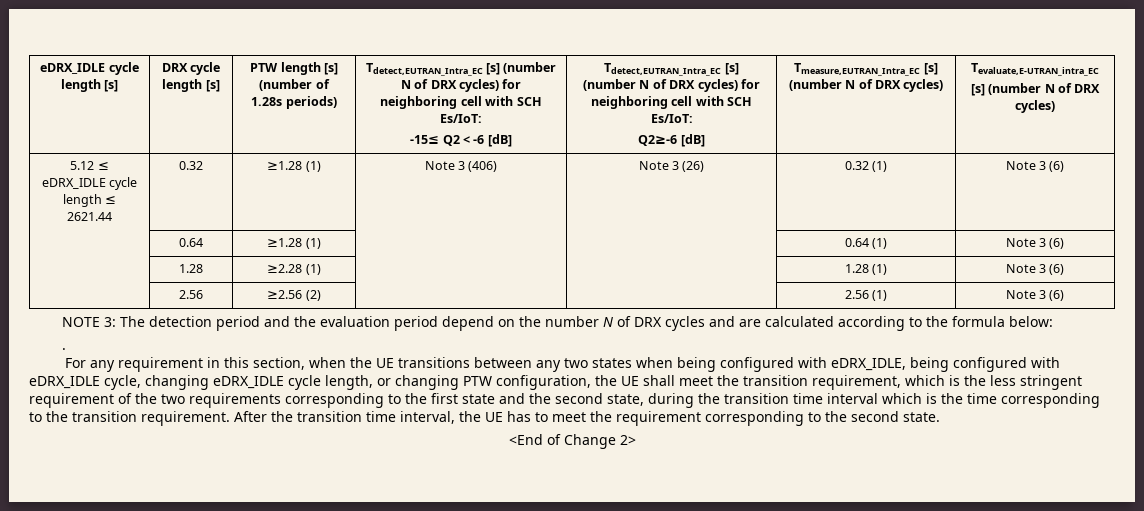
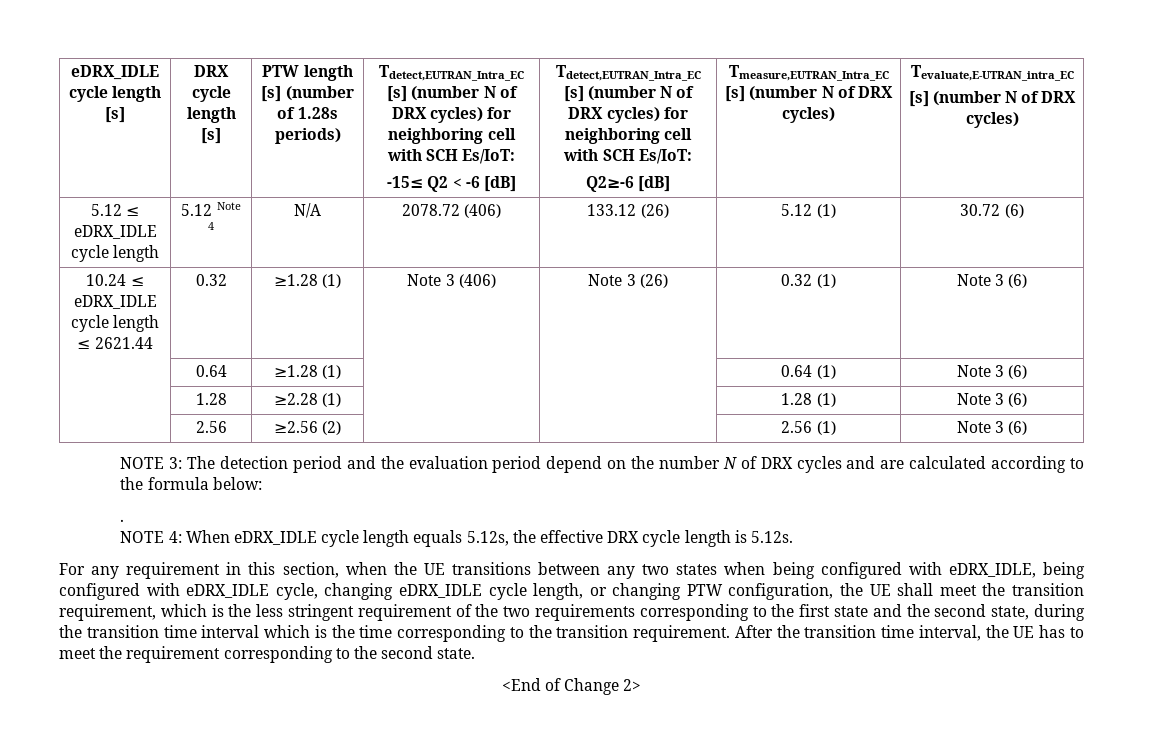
- 5.12 ≤ eDRX_IDLE cycle length ≤ 2621.44 | 0.32 | ≥1.28 (1) | Note 3 (406) | Note 3 (26) | 0.32 (1) | Note 3 (6)
+ 5.12 ≤ eDRX_IDLE cycle length | 5.12 Note 4 | N/A | 2078.72 (406) | 133.12 (26) | 5.12 (1) | 30.72 (6)
+ 10.24 ≤ eDRX_IDLE cycle length ≤ 2621.44 | 0.32 | ≥1.28 (1) | Note 3 (406) | Note 3 (26) | 0.32 (1) | Note 3 (6)
+ NOTE 4: When eDRX_IDLE cycle length equals 5.12s, the effective DRX cycle length is 5.12s.

